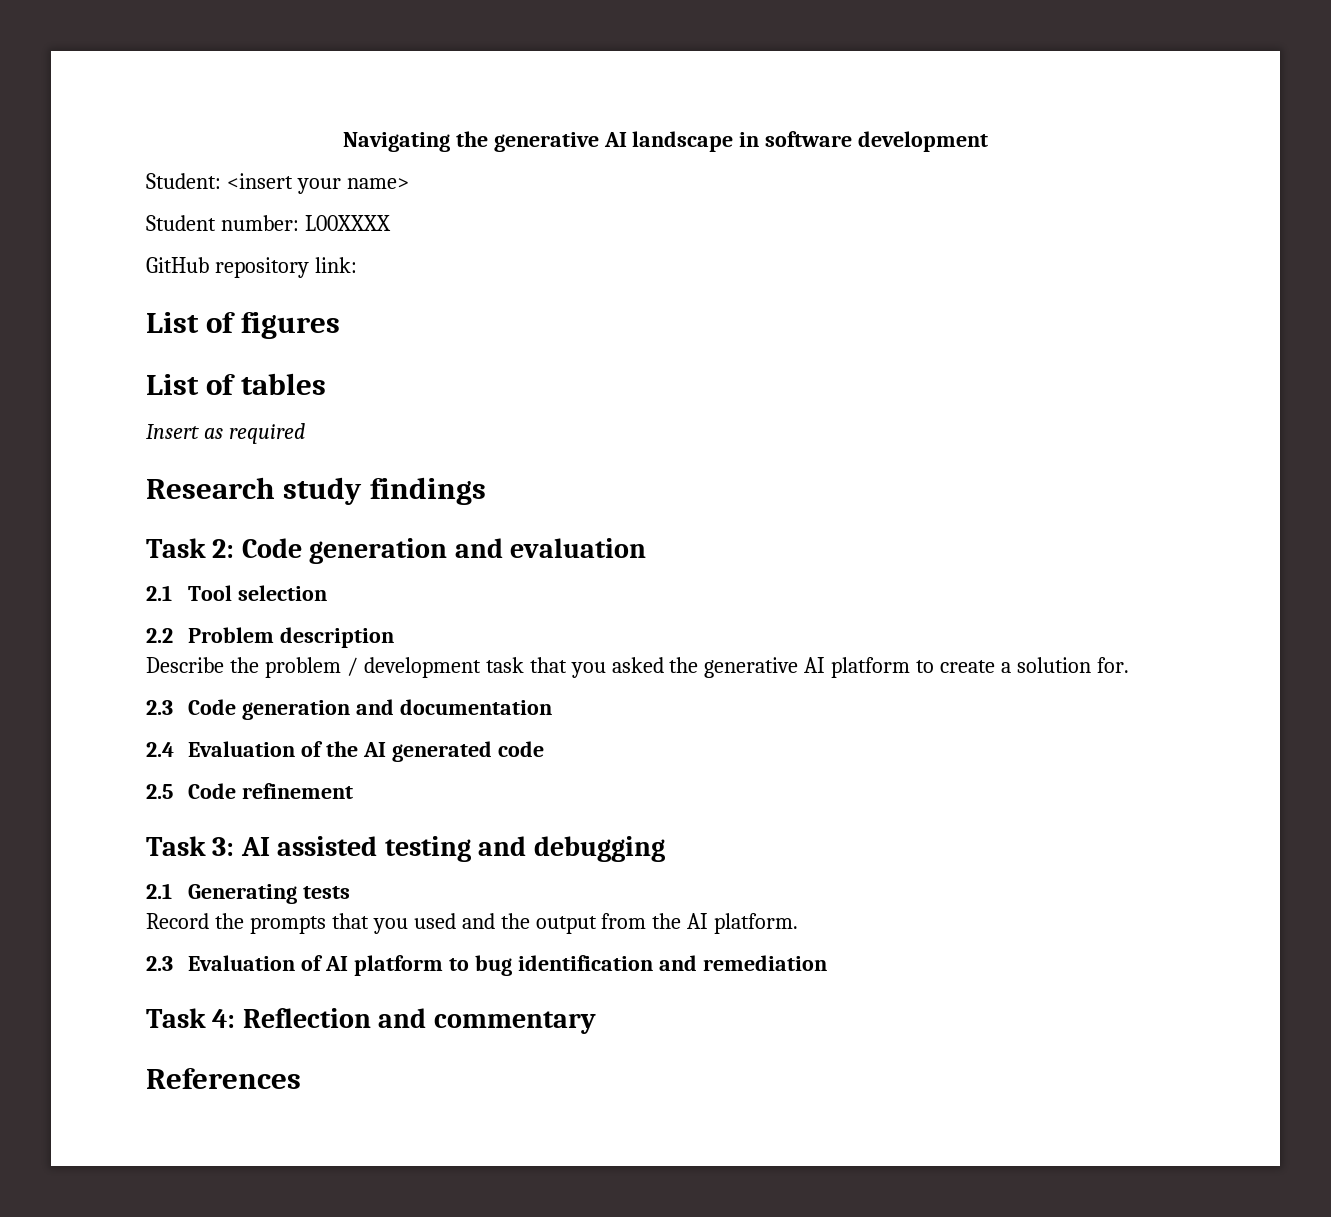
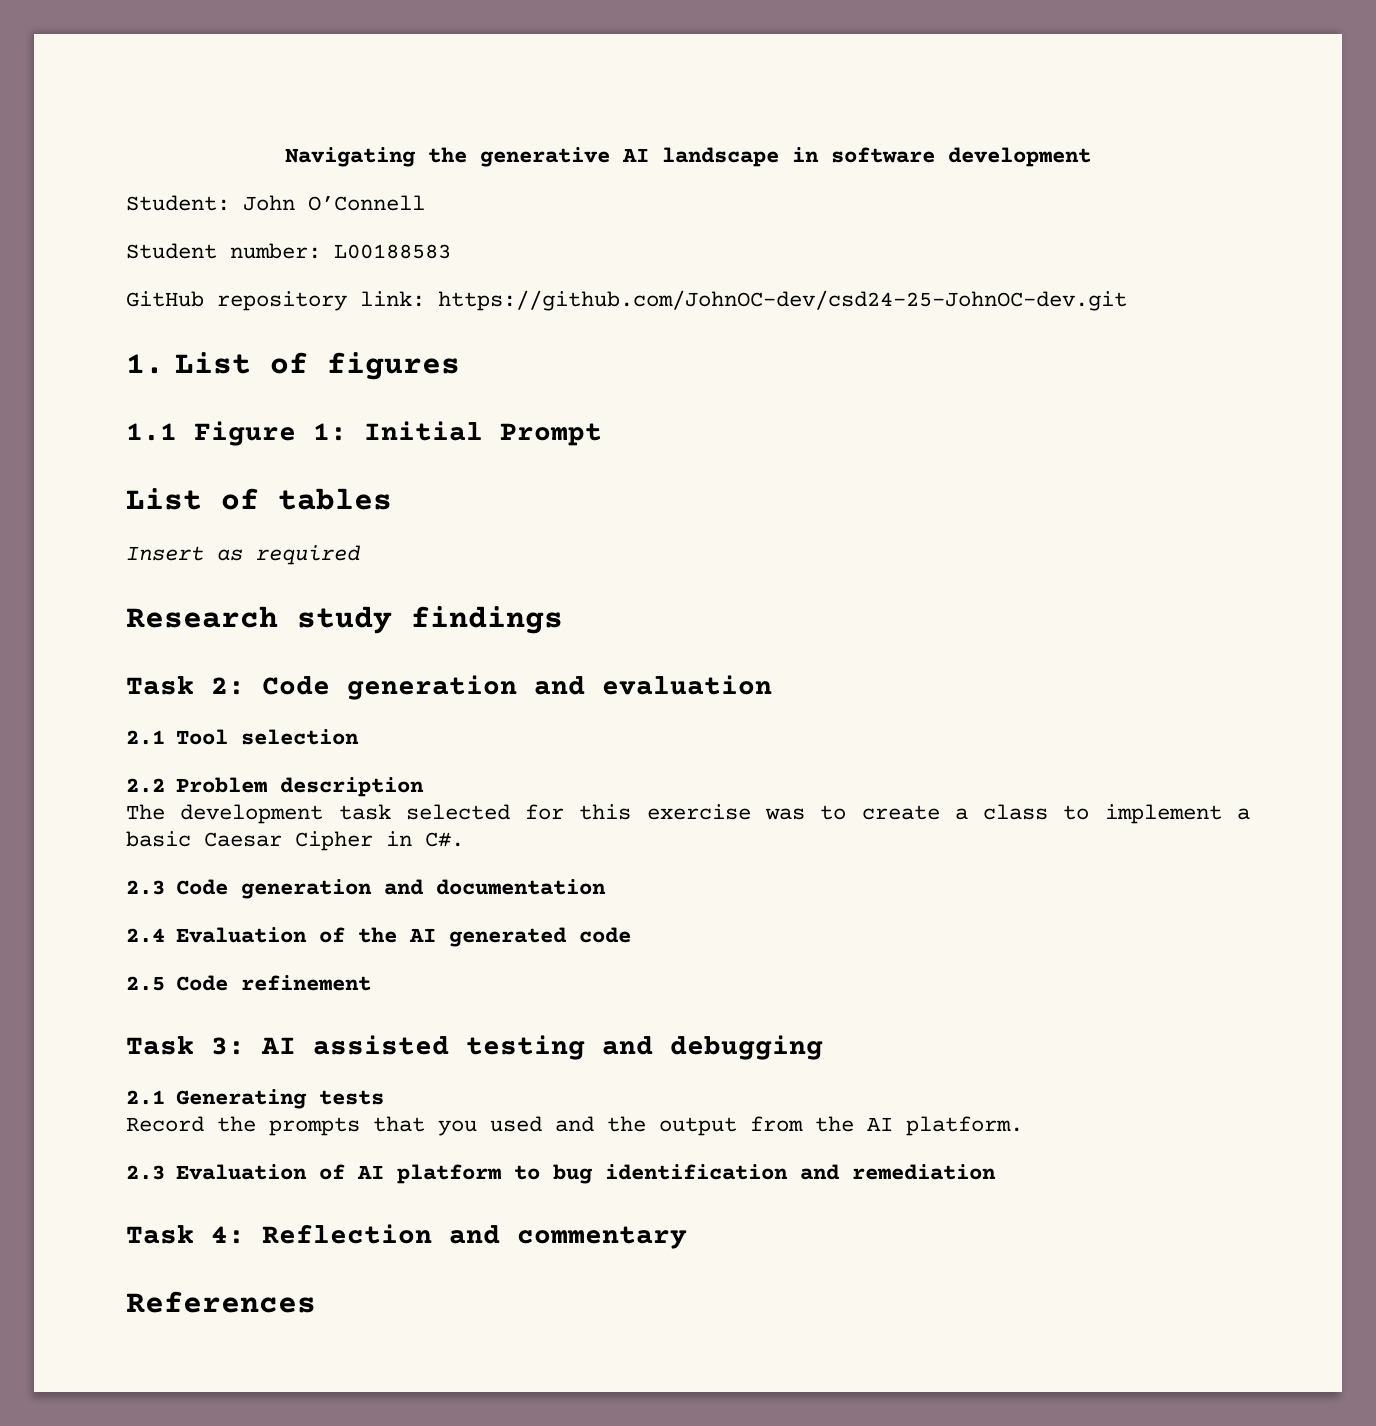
- Student: <insert your name>
+ Student: John O’Connell
- Student number: L00XXXX
+ Student number: L00188583
- GitHub repository link:
- List of figures
+ GitHub repository link: https://github.com/JohnOC-dev/csd24-25-JohnOC-dev.git
+ 1. List of figures
+ 1.1 Figure 1: Initial Prompt
- Describe the problem / development task that you asked the generative AI platform to create a solution for.
+ The development task selected for this exercise was to create a class to implement a basic Caesar Cipher in C#.

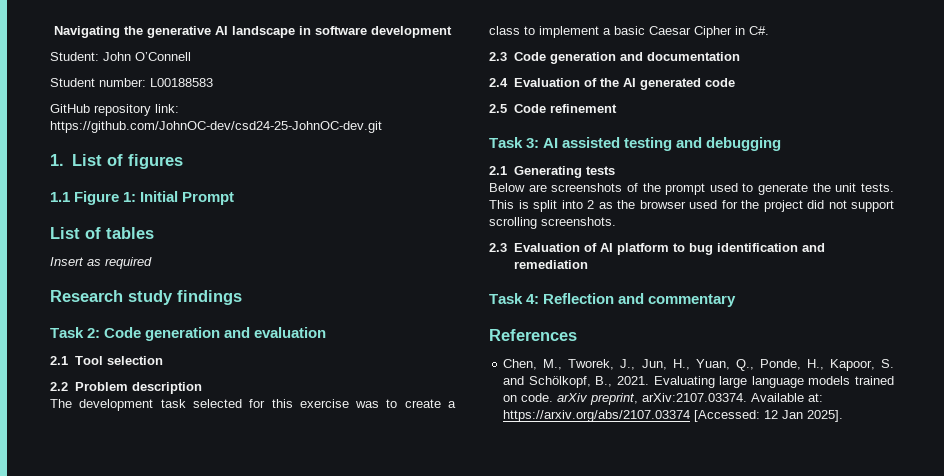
- Record the prompts that you used and the output from the AI platform.
+ Below are screenshots of the prompt used to generate the unit tests. This is split into 2 as the browser used for the project did not support scrolling screenshots.
+ Chen, M., Tworek, J., Jun, H., Yuan, Q., Ponde, H., Kapoor, S. and Schölkopf, B., 2021. Evaluating large language models trained on code. arXiv preprint, arXiv:2107.03374. Available at: https://arxiv.org/abs/2107.03374 [Accessed: 12 Jan 2025].

